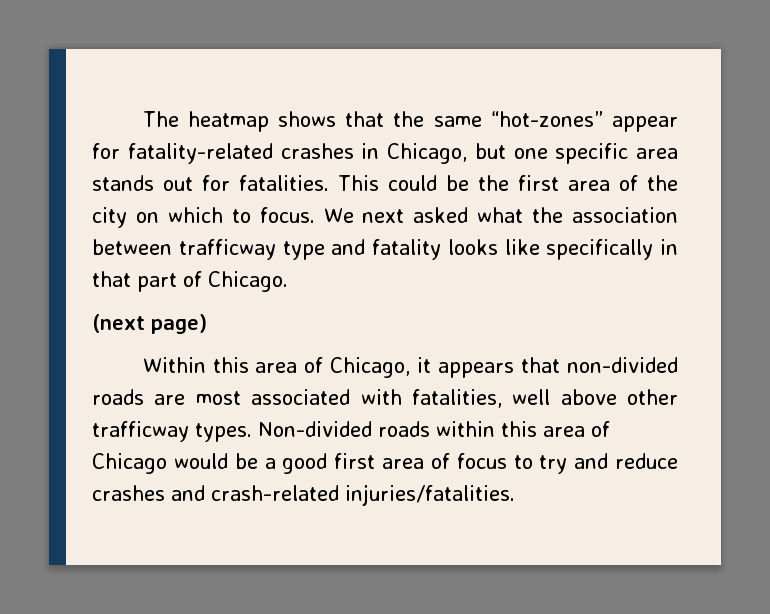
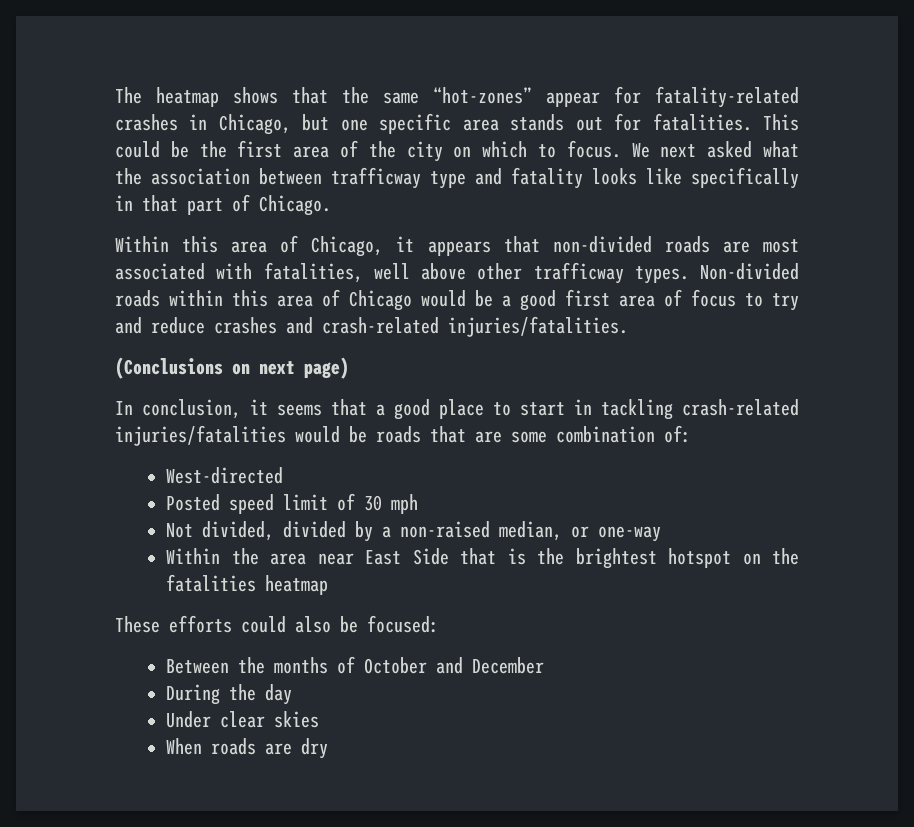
- (next page)
+ (Conclusions on next page)
+ In conclusion, it seems that a good place to start in tackling crash-related injuries/fatalities would be roads that are some combination of:
+ West-directed
+ Posted speed limit of 30 mph
+ Not divided, divided by a non-raised median, or one-way
+ Within the area near East Side that is the brightest hotspot on the fatalities heatmap
+ These efforts could also be focused:
+ Between the months of October and December
+ During the day
+ Under clear skies
+ When roads are dry

